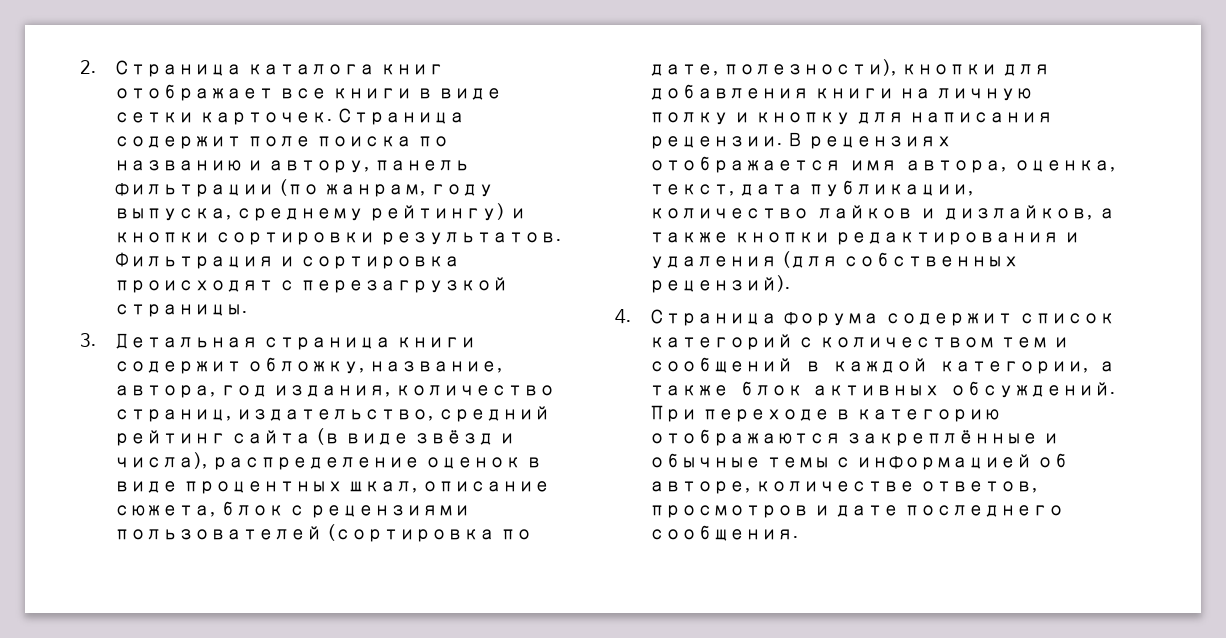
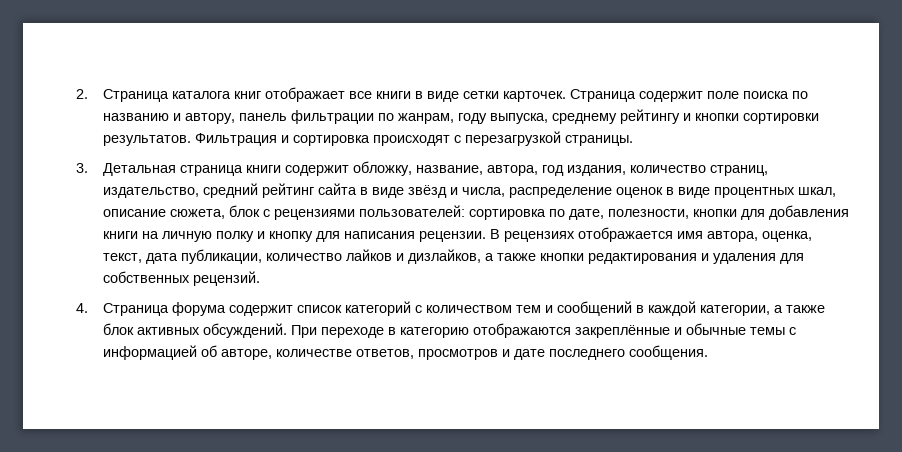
- Страница содержит поле поиска по названию и автору, панель фильтрации (по жанрам, году выпуска, среднему рейтингу) и кнопки сортировки результатов.
+ Страница содержит поле поиска по названию и автору, панель фильтрации по жанрам, году выпуска, среднему рейтингу и кнопки сортировки результатов.
- 3. Детальная страница книги содержит обложку, название, автора, год издания, количество страниц, издательство, средний рейтинг сайта (в виде звёзд и числа), распределение оценок в виде процентных шкал, описание сюжета, блок с рецензиями пользователей (сортировка по дате, полезности), кнопки для добавления книги на личную полку и кнопку для написания рецензии.
+ 3. Детальная страница книги содержит обложку, название, автора, год издания, количество страниц, издательство, средний рейтинг сайта в виде звёзд и числа, распределение оценок в виде процентных шкал, описание сюжета, блок с рецензиями пользователей: сортировка по дате, полезности, кнопки для добавления книги на личную полку и кнопку для написания рецензии.
- В рецензиях отображается имя автора, оценка, текст, дата публикации, количество лайков и дизлайков, а также кнопки редактирования и удаления (для собственных рецензий).
+ В рецензиях отображается имя автора, оценка, текст, дата публикации, количество лайков и дизлайков, а также кнопки редактирования и удаления для собственных рецензий.

